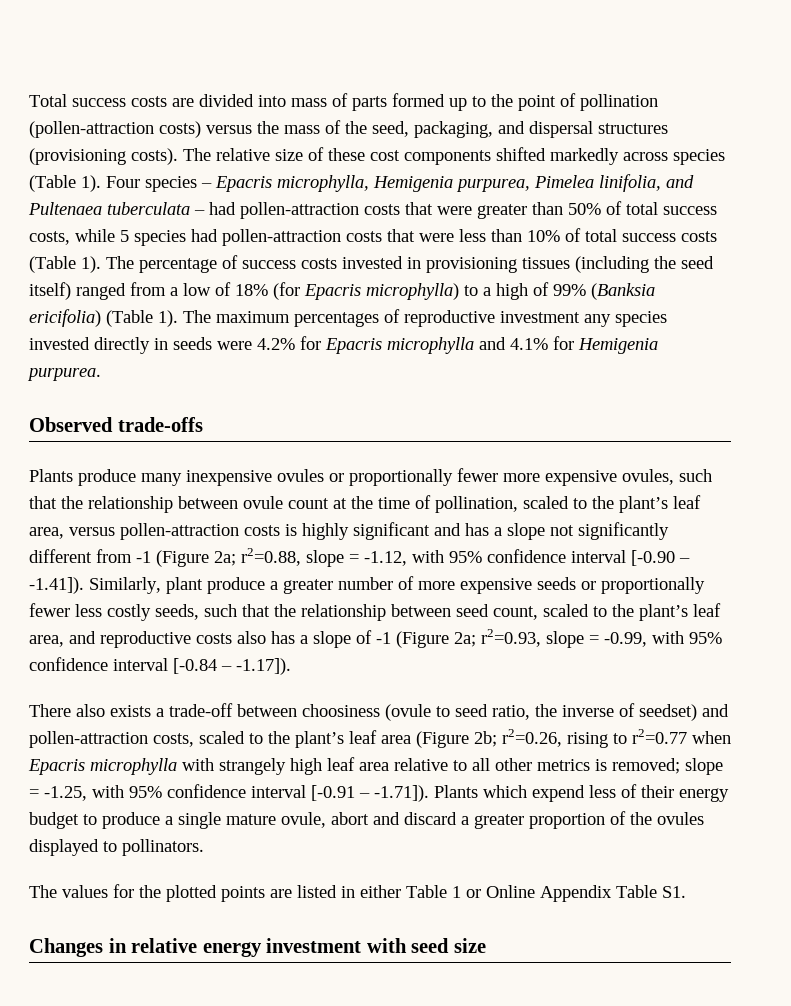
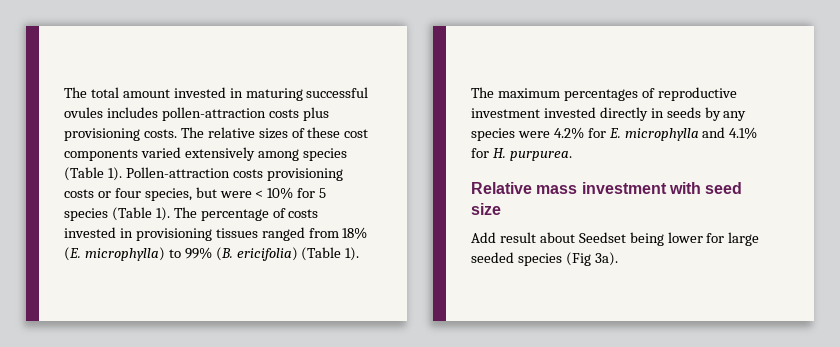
- Total success costs are divided into mass of parts formed up to the point of pollination (pollen-attraction costs) versus the mass of the seed, packaging, and dispersal structures (provisioning costs).
+ The total amount invested in maturing successful ovules includes pollen-attraction costs plus provisioning costs.
- The relative size of these cost components shifted markedly across species (Table 1). Four species – Epacris microphylla, Hemigenia purpurea, Pimelea linifolia, and Pultenaea tuberculata – had pollen-attraction costs that were greater than 50% of total success costs, while 5 species had pollen-attraction costs that were less than 10% of total success costs (Table 1).
+ The relative sizes of these cost components varied extensively among species (Table 1). Pollen-attraction costs provisioning costs or four species, but were < 10% for 5 species (Table 1).
- The percentage of success costs invested in provisioning tissues (including the seed itself) ranged from a low of 18% (for Epacris microphylla) to a high of 99% (Banksia ericifolia) (Table 1).
+ The percentage of costs invested in provisioning tissues ranged from 18% (E. microphylla) to 99% (B. ericifolia) (Table 1).
- The maximum percentages of reproductive investment any species invested directly in seeds were 4.2% for Epacris microphylla and 4.1% for Hemigenia purpurea.
+ The maximum percentages of reproductive investment invested directly in seeds by any species were 4.2% for E. microphylla and 4.1% for H. purpurea.
- Observed trade-offs
- Plants produce many inexpensive ovules or proportionally fewer more expensive ovules, such that the relationship between ovule count at the time of pollination, scaled to the plant’s leaf area, versus pollen-attraction costs is highly significant and has a slope not significantly different from -1 (Figure 2a; r2=0.88, slope = -1.12, with 95% confidence interval [-0.90 – -1.41]). Similarly, plant produce a greater number of more expensive seeds or proportionally fewer less costly seeds, such that the relationship between seed count, scaled to the plant’s leaf area, and reproductive costs also has a slope of -1 (Figure 2a; r2=0.93, slope = -0.99, with 95% confidence interval [-0.84 – -1.17]).
- There also exists a trade-off between choosiness (ovule to seed ratio, the inverse of seedset) and pollen-attraction costs, scaled to the plant’s leaf area (Figure 2b; r2=0.26, rising to r2=0.77 when Epacris microphylla with strangely high leaf area relative to all other metrics is removed; slope = -1.25, with 95% confidence interval [-0.91 – -1.71]). Plants which expend less of their energy budget to produce a single mature ovule, abort and discard a greater proportion of the ovules displayed to pollinators.
- The values for the plotted points are listed in either Table 1 or Online Appendix Table S1.
- Changes in relative energy investment with seed size
+ Relative mass investment with seed size
+ Add result about Seedset being lower for large seeded species (Fig 3a).

